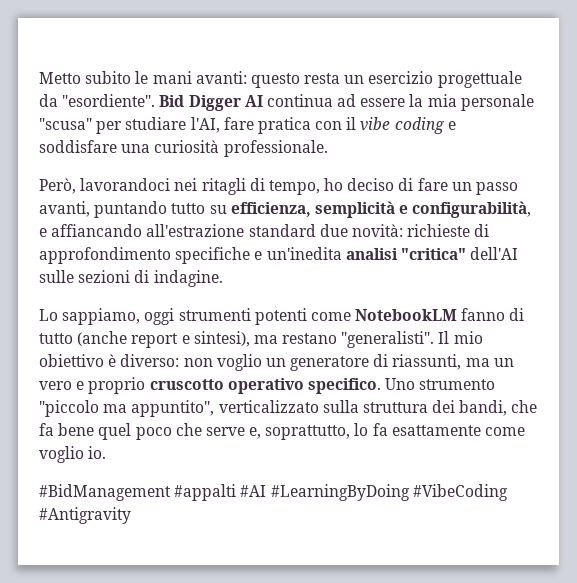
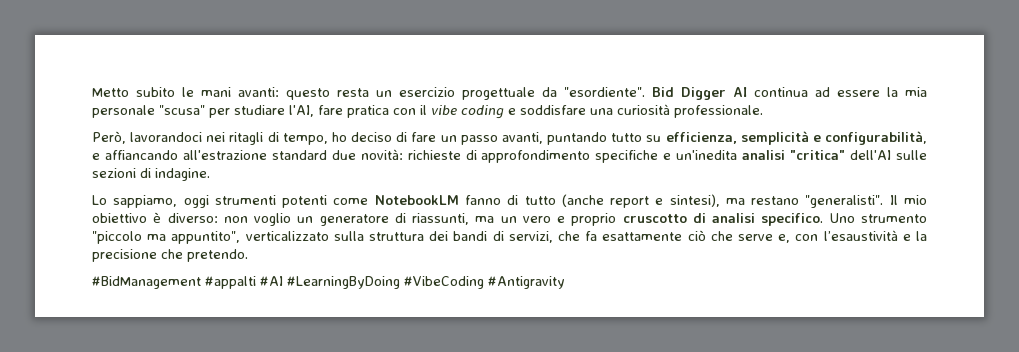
- Il mio obiettivo è diverso: non voglio un generatore di riassunti, ma un vero e proprio cruscotto operativo specifico.
+ Il mio obiettivo è diverso: non voglio un generatore di riassunti, ma un vero e proprio cruscotto di analisi specifico.
- Uno strumento "piccolo ma appuntito", verticalizzato sulla struttura dei bandi, che fa bene quel poco che serve e, soprattutto, lo fa esattamente come voglio io.
+ Uno strumento "piccolo ma appuntito", verticalizzato sulla struttura dei bandi di servizi, che fa esattamente ciò che serve e, con l’esaustività e la precisione che pretendo.

